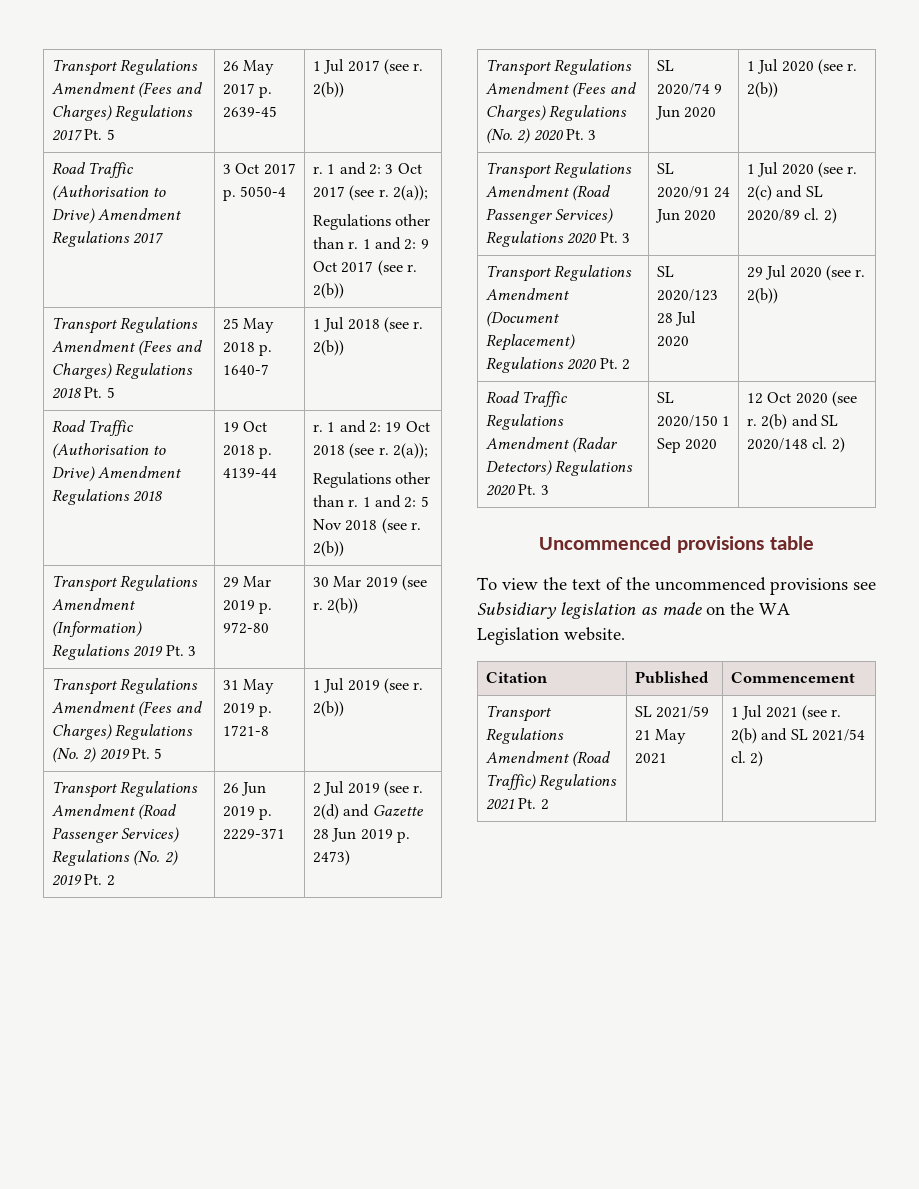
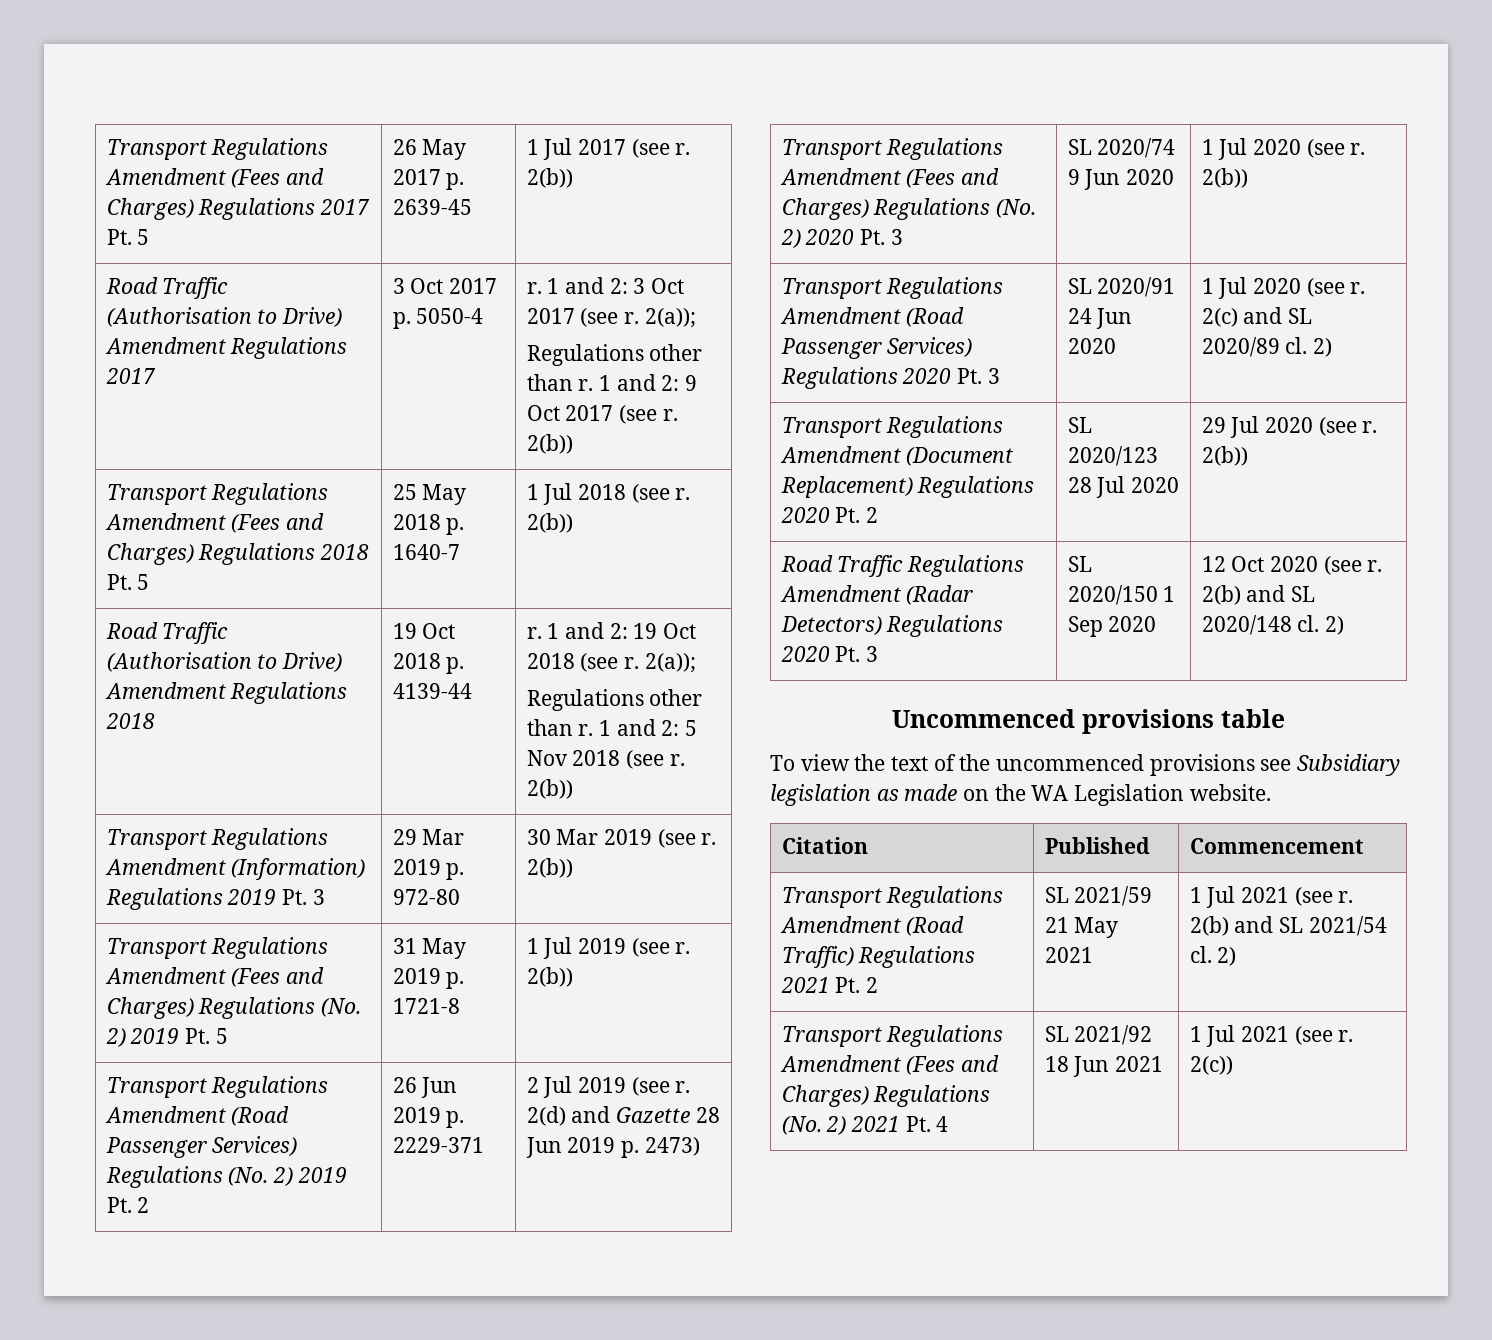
+ Transport Regulations Amendment (Fees and Charges) Regulations (No. 2) 2021 Pt. 4 | SL 2021/92 18 Jun 2021 | 1 Jul 2021 (see r. 2(c))

